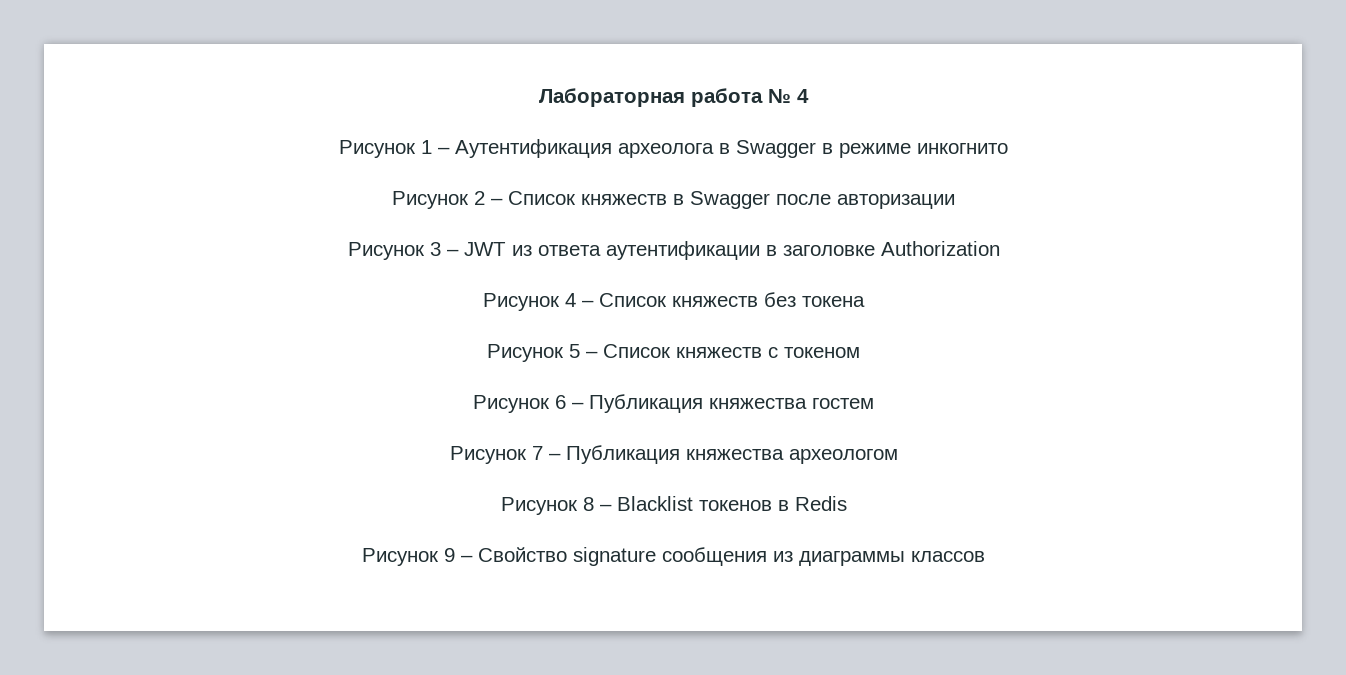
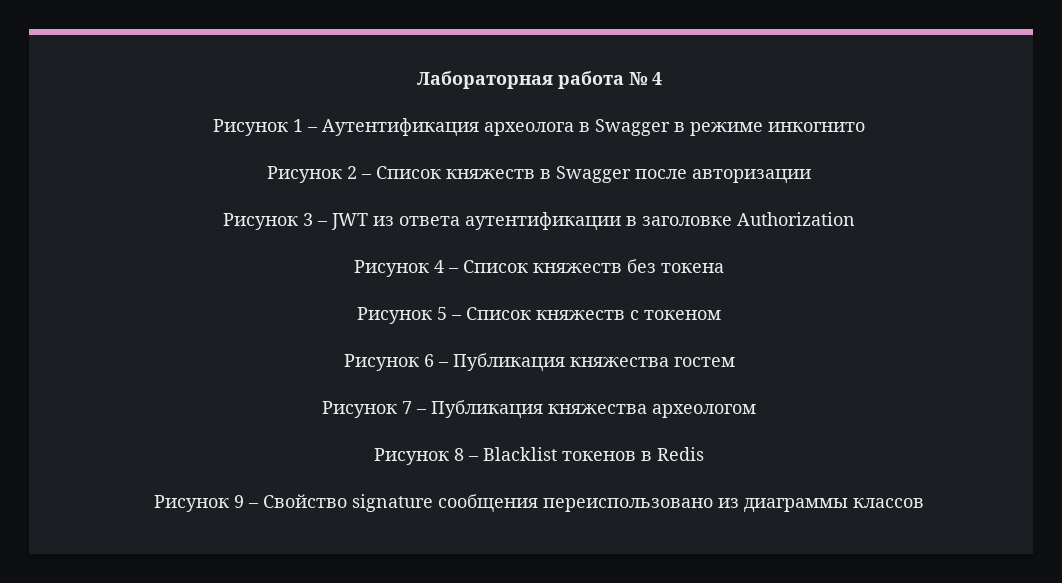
- Рисунок 9 – Свойство signature сообщения из диаграммы классов
+ Рисунок 9 – Свойство signature сообщения переиспользовано из диаграммы классов

